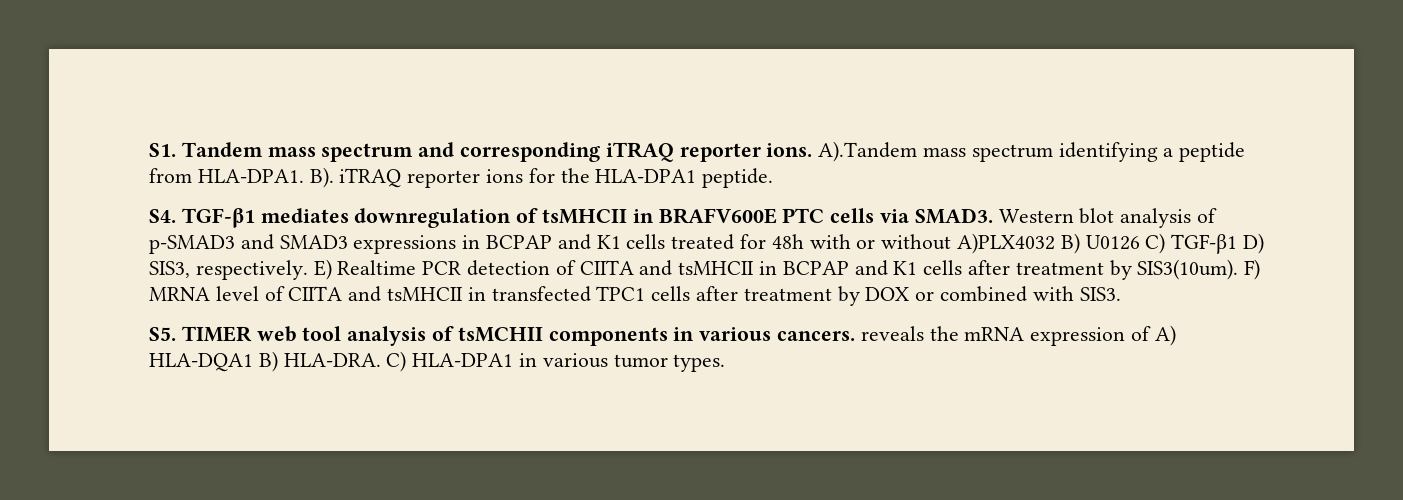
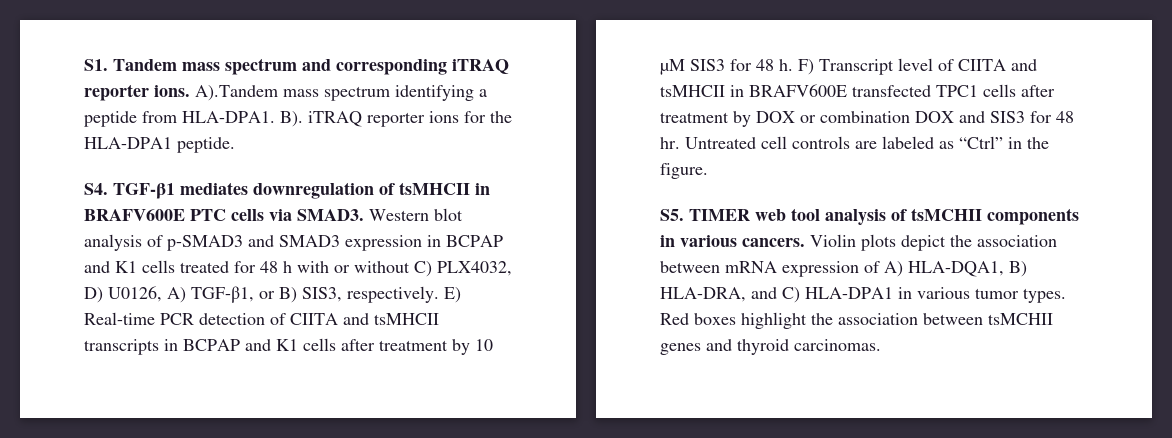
- Western blot analysis of p-SMAD3 and SMAD3 expressions in BCPAP and K1 cells treated for 48h with or without A)PLX4032 B) U0126 C) TGF-β1 D) SIS3, respectively.
+ Western blot analysis of p-SMAD3 and SMAD3 expression in BCPAP and K1 cells treated for 48 h with or without C) PLX4032, D) U0126, A) TGF-β1, or B) SIS3, respectively.
- E) Realtime PCR detection of CIITA and tsMHCII in BCPAP and K1 cells after treatment by SIS3(10um). F) MRNA level of CIITA and tsMHCII in transfected TPC1 cells after treatment by DOX or combined with SIS3.
+ E) Real-time PCR detection of CIITA and tsMHCII transcripts in BCPAP and K1 cells after treatment by 10 µM SIS3 for 48 h. F) Transcript level of CIITA and tsMHCII in BRAFV600E transfected TPC1 cells after treatment by DOX or combination DOX and SIS3 for 48 hr. Untreated cell controls are labeled as “Ctrl” in the figure.
- S5. TIMER web tool analysis of tsMCHII components in various cancers. reveals the mRNA expression of A) HLA-DQA1 B) HLA-DRA. C) HLA-DPA1 in various tumor types.
+ S5. TIMER web tool analysis of tsMCHII components in various cancers. Violin plots depict the association between mRNA expression of A) HLA-DQA1, B) HLA-DRA, and C) HLA-DPA1 in various tumor types.
+ Red boxes highlight the association between tsMCHII genes and thyroid carcinomas.

